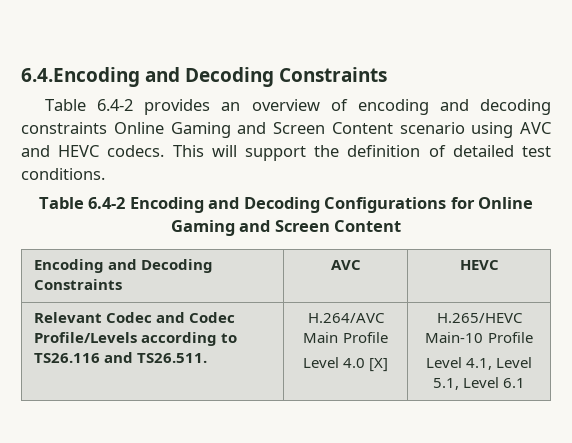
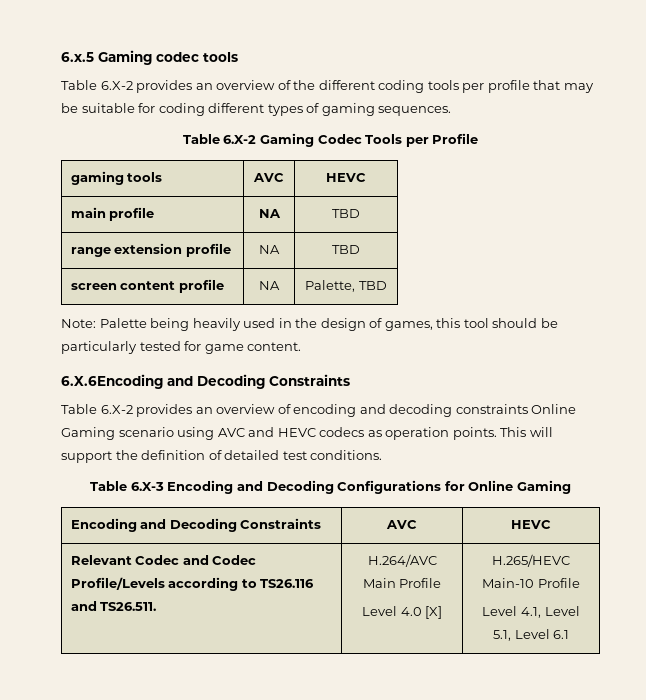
- 6.4.Encoding and Decoding Constraints
+ 6.x.5 Gaming codec tools
+ Table 6.X-2 provides an overview of the different coding tools per profile that may be suitable for coding different types of gaming sequences.
+ Table 6.X-2 Gaming Codec Tools per Profile
+ gaming tools | AVC | HEVC
+ main profile | NA | TBD
+ range extension profile | NA | TBD
+ screen content profile | NA | Palette, TBD
+ Note: Palette being heavily used in the design of games, this tool should be particularly tested for game content.
+ 6.X.6Encoding and Decoding Constraints
- Table 6.4-2 provides an overview of encoding and decoding constraints Online Gaming and Screen Content scenario using AVC and HEVC codecs.
+ Table 6.X-2 provides an overview of encoding and decoding constraints Online Gaming scenario using AVC and HEVC codecs as operation points.
- Table 6.4-2 Encoding and Decoding Configurations for Online Gaming and Screen Content
+ Table 6.X-3 Encoding and Decoding Configurations for Online Gaming

